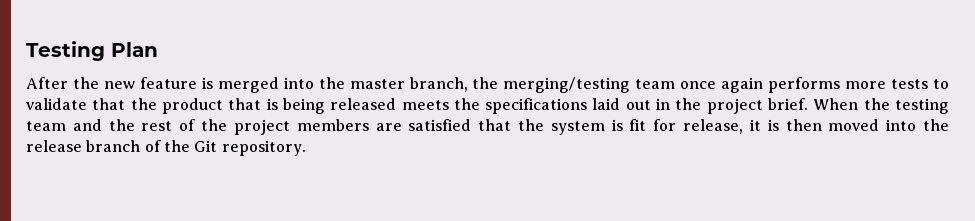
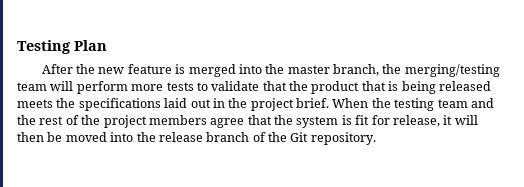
- After the new feature is merged into the master branch, the merging/testing team once again performs more tests to validate that the product that is being released meets the specifications laid out in the project brief.
+ After the new feature is merged into the master branch, the merging/testing team will perform more tests to validate that the product that is being released meets the specifications laid out in the project brief.
- When the testing team and the rest of the project members are satisfied that the system is fit for release, it is then moved into the release branch of the Git repository.
+ When the testing team and the rest of the project members agree that the system is fit for release, it will then be moved into the release branch of the Git repository.

